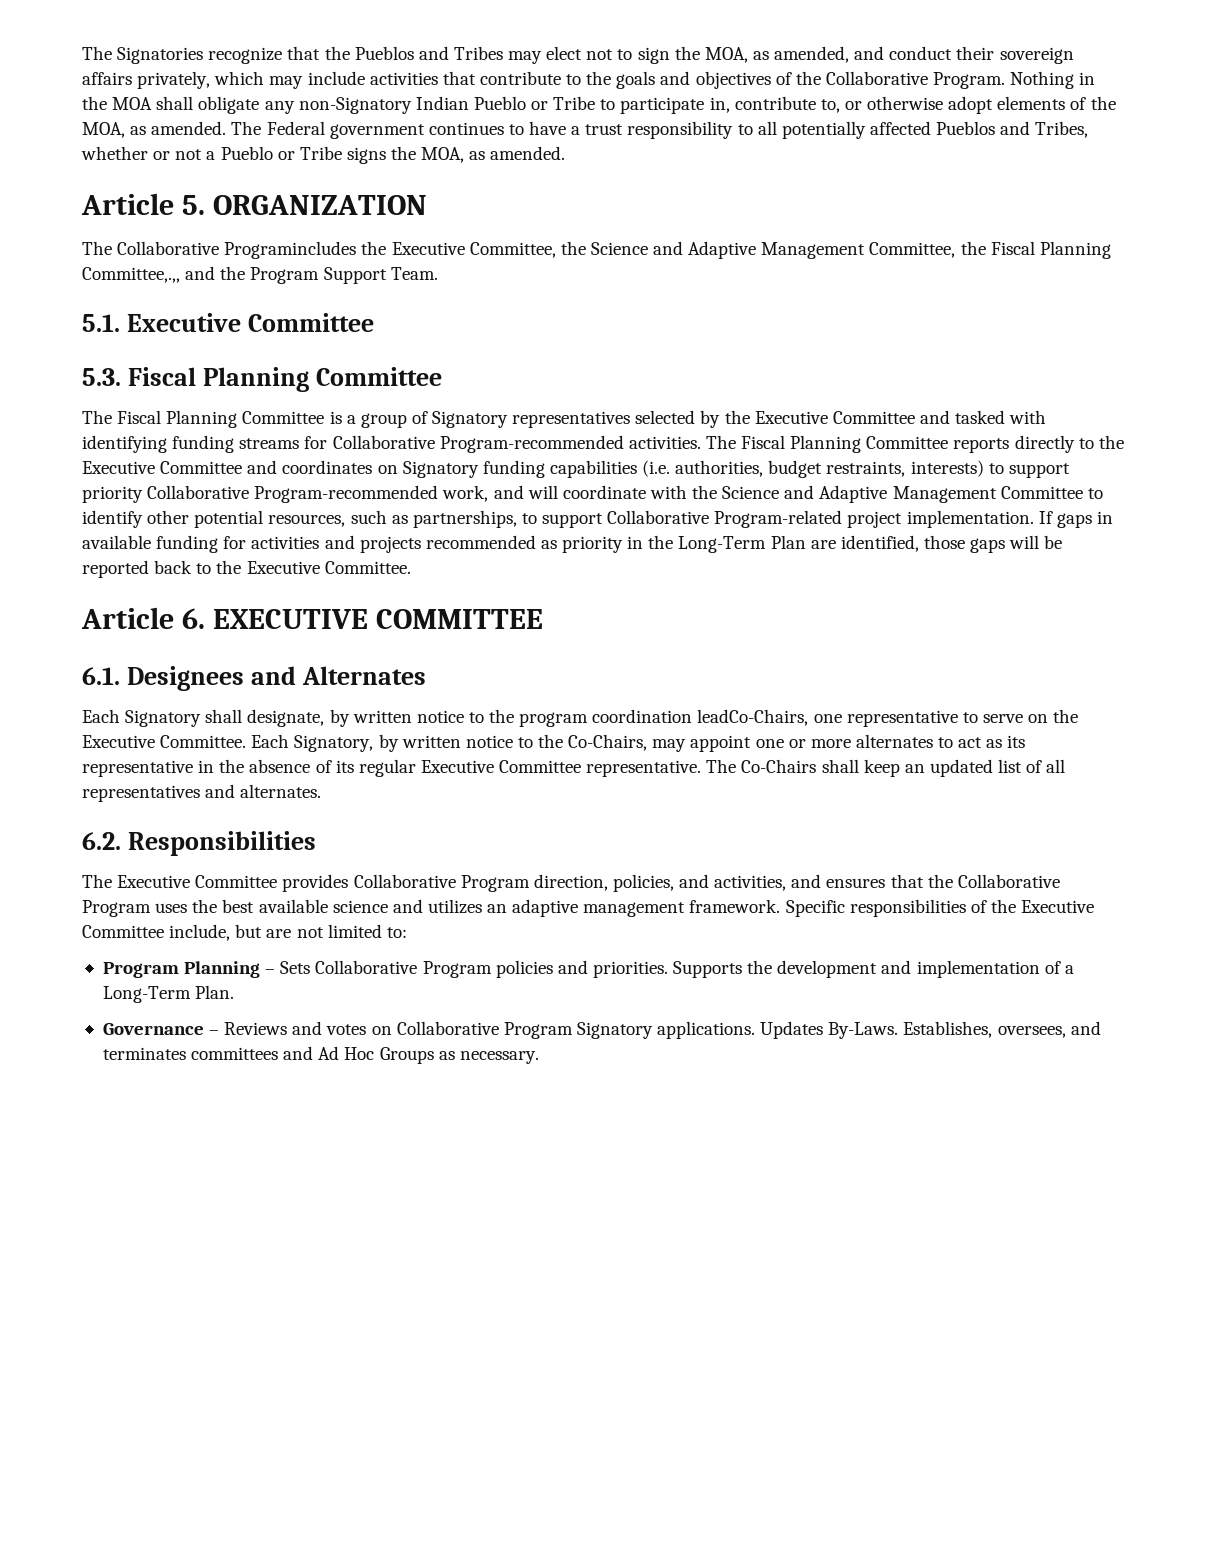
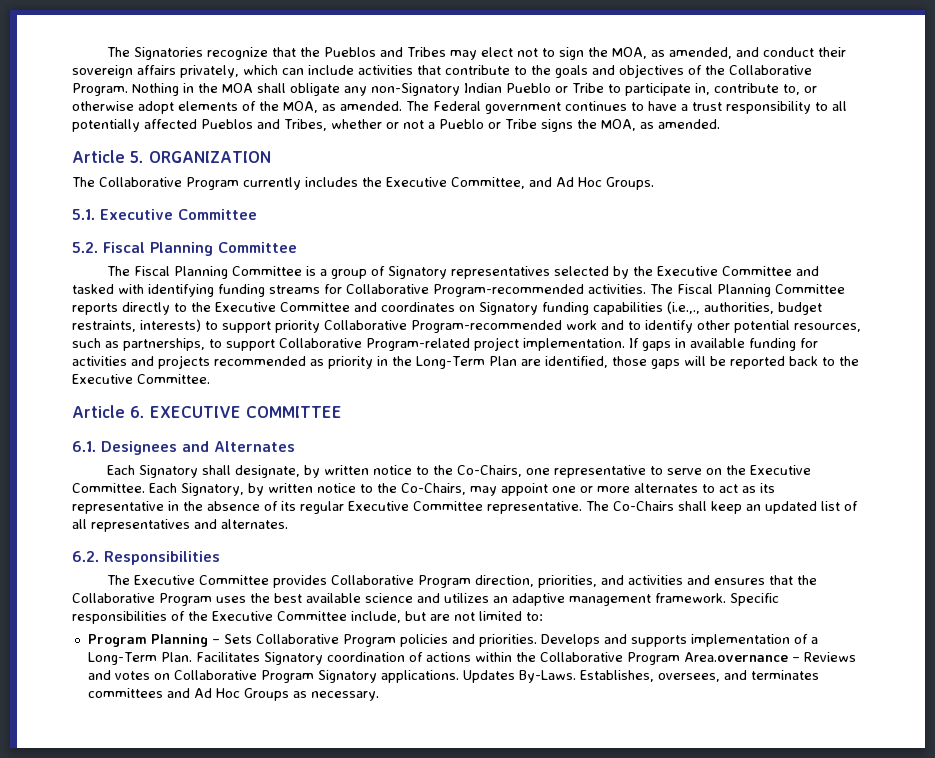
- The Signatories recognize that the Pueblos and Tribes may elect not to sign the MOA, as amended, and conduct their sovereign affairs privately, which may include activities that contribute to the goals and objectives of the Collaborative Program.
+ The Signatories recognize that the Pueblos and Tribes may elect not to sign the MOA, as amended, and conduct their sovereign affairs privately, which can include activities that contribute to the goals and objectives of the Collaborative Program.
- The Collaborative Programincludes the Executive Committee, the Science and Adaptive Management Committee, the Fiscal Planning Committee,.,, and the Program Support Team.
+ The Collaborative Program currently includes the Executive Committee, and Ad Hoc Groups.
- 5.3. Fiscal Planning Committee
+ 5.2. Fiscal Planning Committee
- The Fiscal Planning Committee reports directly to the Executive Committee and coordinates on Signatory funding capabilities (i.e. authorities, budget restraints, interests) to support priority Collaborative Program-recommended work, and will coordinate with the Science and Adaptive Management Committee to identify other potential resources, such as partnerships, to support Collaborative Program-related project implementation.
+ The Fiscal Planning Committee reports directly to the Executive Committee and coordinates on Signatory funding capabilities (i.e.,., authorities, budget restraints, interests) to support priority Collaborative Program-recommended work and to identify other potential resources, such as partnerships, to support Collaborative Program-related project implementation.
- Each Signatory shall designate, by written notice to the program coordination leadCo-Chairs, one representative to serve on the Executive Committee.
+ Each Signatory shall designate, by written notice to the Co-Chairs, one representative to serve on the Executive Committee.
- The Executive Committee provides Collaborative Program direction, policies, and activities, and ensures that the Collaborative Program uses the best available science and utilizes an adaptive management framework.
+ The Executive Committee provides Collaborative Program direction, priorities, and activities and ensures that the Collaborative Program uses the best available science and utilizes an adaptive management framework.
- Supports the development and implementation of a Long-Term Plan.
- Governance – Reviews and votes on Collaborative Program Signatory applications.
+ Develops and supports implementation of a Long-Term Plan. Facilitates Signatory coordination of actions within the Collaborative Program Area.overnance – Reviews and votes on Collaborative Program Signatory applications.

